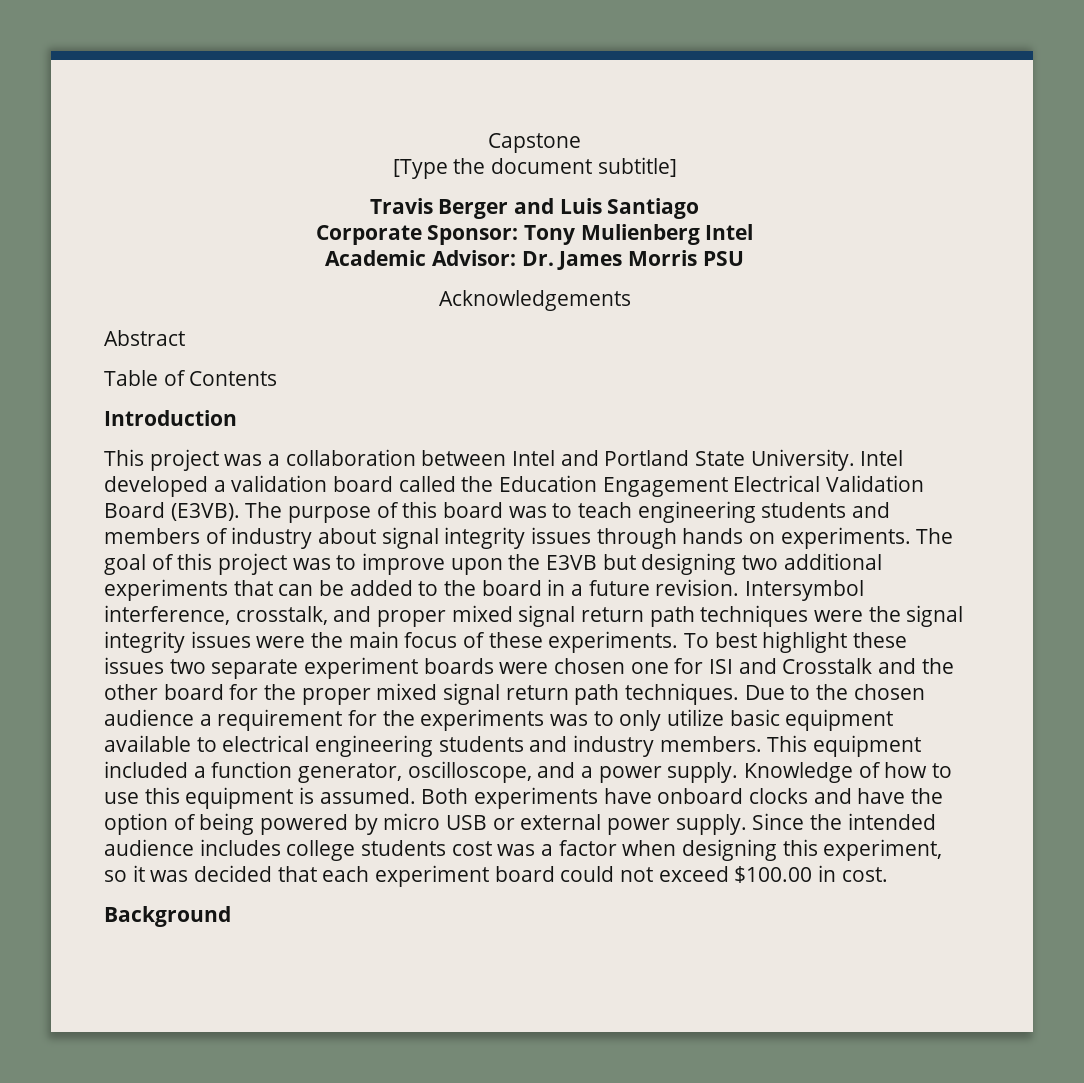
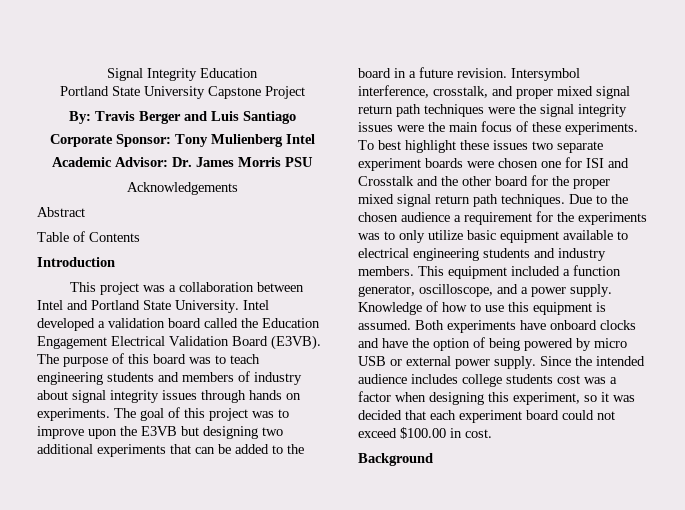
- Capstone
- [Type the document subtitle]
- Travis Berger and Luis Santiago
+ Signal Integrity Education
+ Portland State University Capstone Project
+ By: Travis Berger and Luis Santiago

